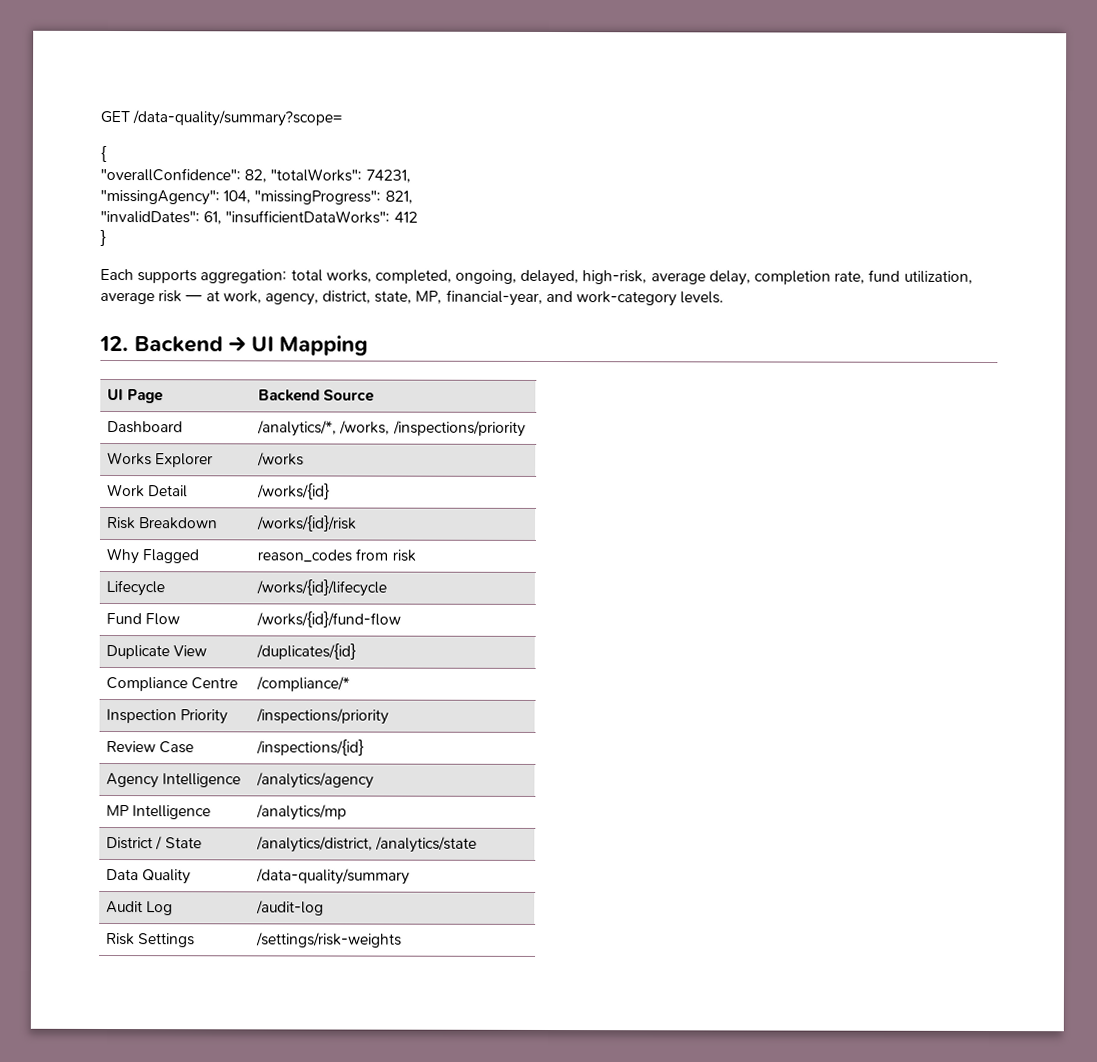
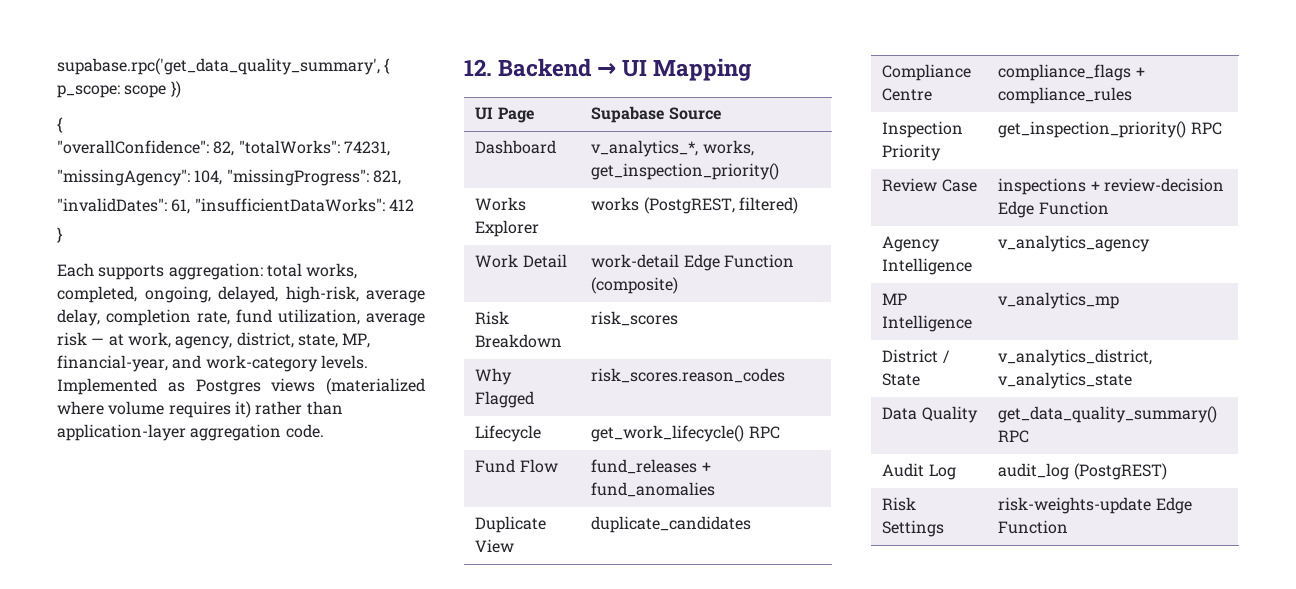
- GET /data-quality/summary?scope=
+ supabase.rpc('get_data_quality_summary', { p_scope: scope })
+ Implemented as Postgres views (materialized where volume requires it) rather than application-layer aggregation code.
- UI Page | Backend Source
+ UI Page | Supabase Source
- Dashboard | /analytics/*, /works, /inspections/priority
+ Dashboard | v_analytics_*, works, get_inspection_priority()
- Works Explorer | /works
+ Works Explorer | works (PostgREST, filtered)
- Work Detail | /works/{id}
+ Work Detail | work-detail Edge Function (composite)
- Risk Breakdown | /works/{id}/risk
+ Risk Breakdown | risk_scores
- Why Flagged | reason_codes from risk
+ Why Flagged | risk_scores.reason_codes
- Lifecycle | /works/{id}/lifecycle
+ Lifecycle | get_work_lifecycle() RPC
- Fund Flow | /works/{id}/fund-flow
+ Fund Flow | fund_releases + fund_anomalies
- Duplicate View | /duplicates/{id}
+ Duplicate View | duplicate_candidates
- Compliance Centre | /compliance/*
+ Compliance Centre | compliance_flags + compliance_rules
- Inspection Priority | /inspections/priority
+ Inspection Priority | get_inspection_priority() RPC
- Review Case | /inspections/{id}
+ Review Case | inspections + review-decision Edge Function
- Agency Intelligence | /analytics/agency
+ Agency Intelligence | v_analytics_agency
- MP Intelligence | /analytics/mp
+ MP Intelligence | v_analytics_mp
- District / State | /analytics/district, /analytics/state
+ District / State | v_analytics_district, v_analytics_state
- Data Quality | /data-quality/summary
+ Data Quality | get_data_quality_summary() RPC
- Audit Log | /audit-log
+ Audit Log | audit_log (PostgREST)
- Risk Settings | /settings/risk-weights
+ Risk Settings | risk-weights-update Edge Function

